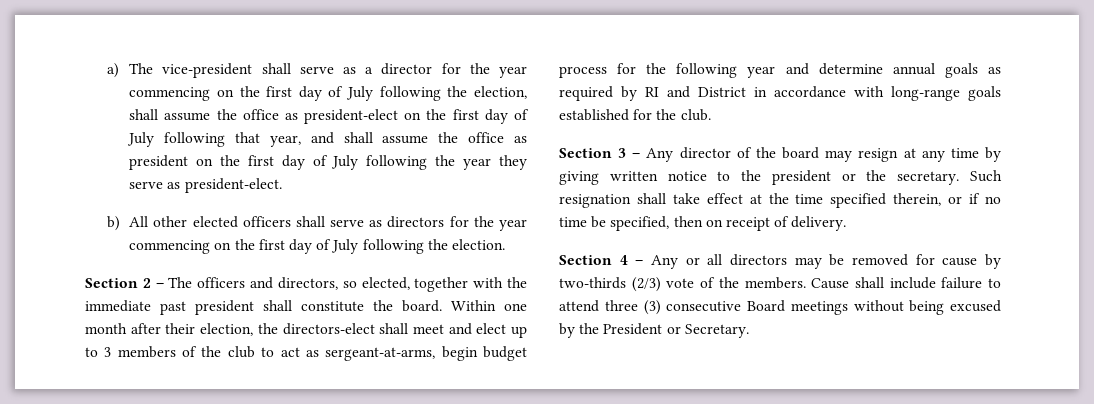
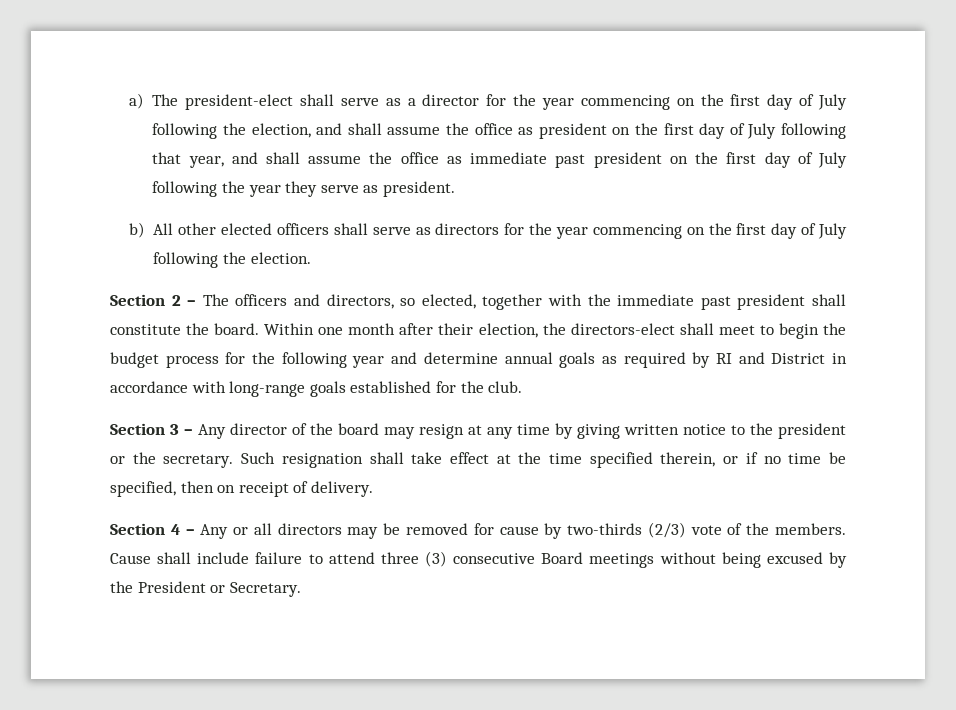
- a) The vice-president shall serve as a director for the year commencing on the first day of July following the election, shall assume the office as president-elect on the first day of July following that year, and shall assume the office as president on the first day of July following the year they serve as president-elect.
+ a) The president-elect shall serve as a director for the year commencing on the first day of July following the election, and shall assume the office as president on the first day of July following that year, and shall assume the office as immediate past president on the first day of July following the year they serve as president.
- Within one month after their election, the directors-elect shall meet and elect up to 3 members of the club to act as sergeant-at-arms, begin budget process for the following year and determine annual goals as required by RI and District in accordance with long-range goals established for the club.
+ Within one month after their election, the directors-elect shall meet to begin the budget process for the following year and determine annual goals as required by RI and District in accordance with long-range goals established for the club.

